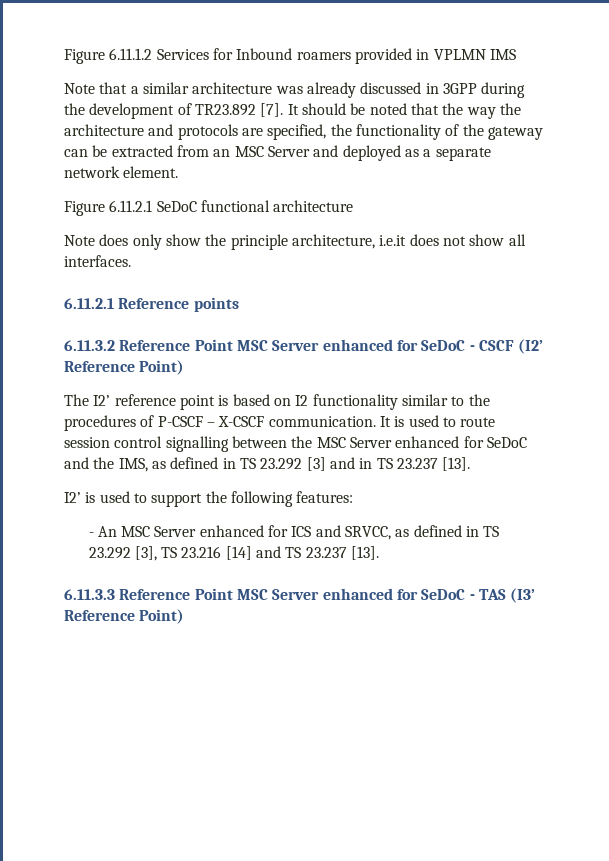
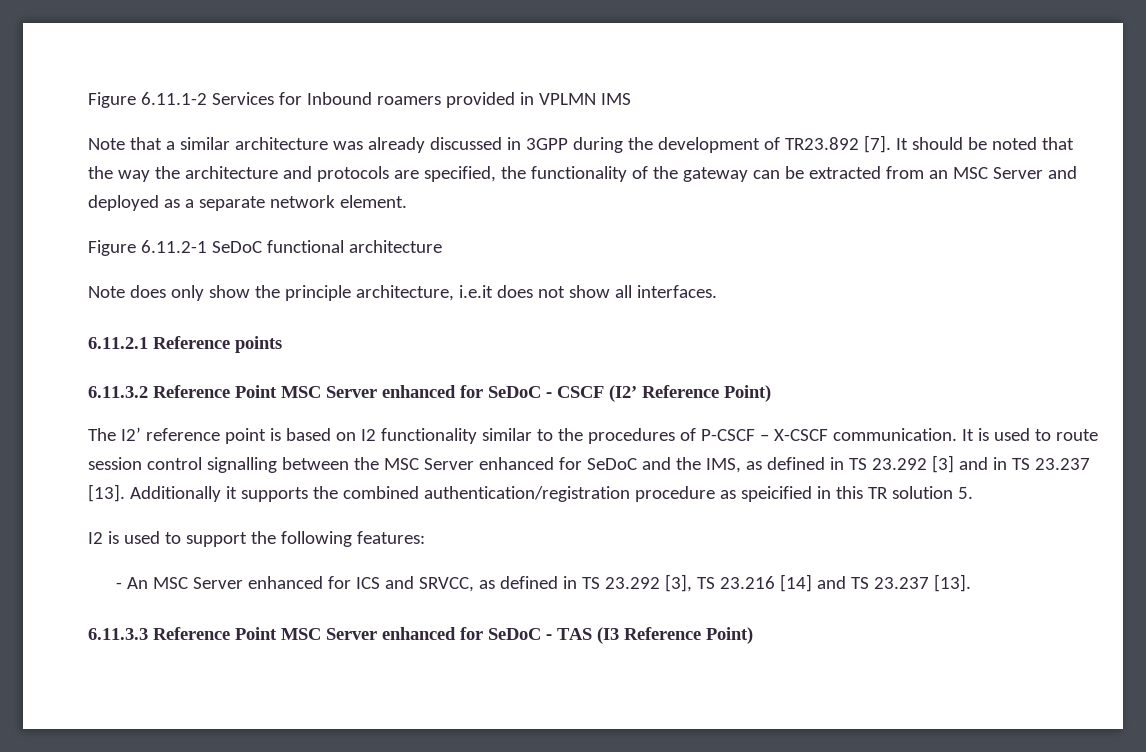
- Figure 6.11.1.2 Services for Inbound roamers provided in VPLMN IMS
+ Figure 6.11.1-2 Services for Inbound roamers provided in VPLMN IMS
- Figure 6.11.2.1 SeDoC functional architecture
+ Figure 6.11.2-1 SeDoC functional architecture
- It is used to route session control signalling between the MSC Server enhanced for SeDoC and the IMS, as defined in TS 23.292 [3] and in TS 23.237 [13].
- I2’ is used to support the following features:
+ It is used to route session control signalling between the MSC Server enhanced for SeDoC and the IMS, as defined in TS 23.292 [3] and in TS 23.237 [13]. Additionally it supports the combined authentication/registration procedure as speicified in this TR solution 5.
+ I2 is used to support the following features:
- 6.11.3.3 Reference Point MSC Server enhanced for SeDoC - TAS (I3’ Reference Point)
+ 6.11.3.3 Reference Point MSC Server enhanced for SeDoC - TAS (I3 Reference Point)

